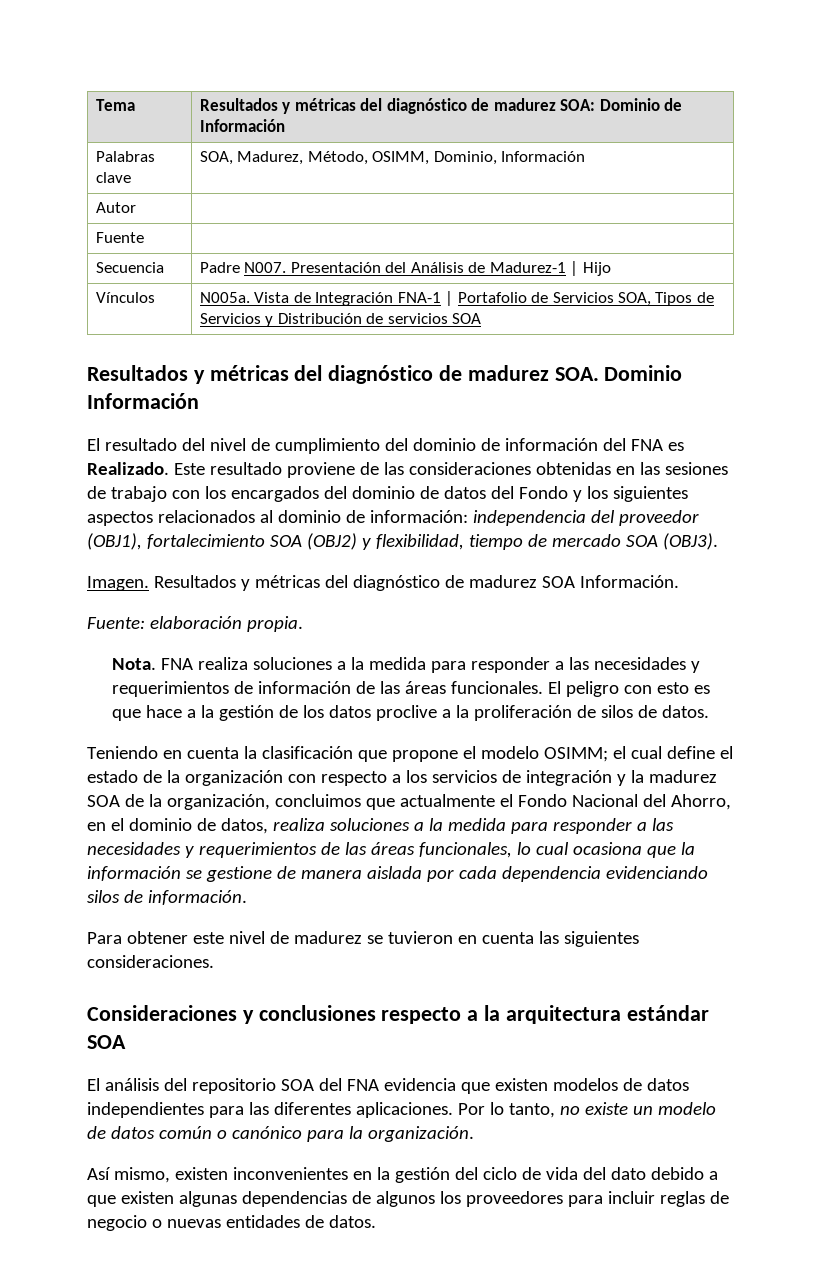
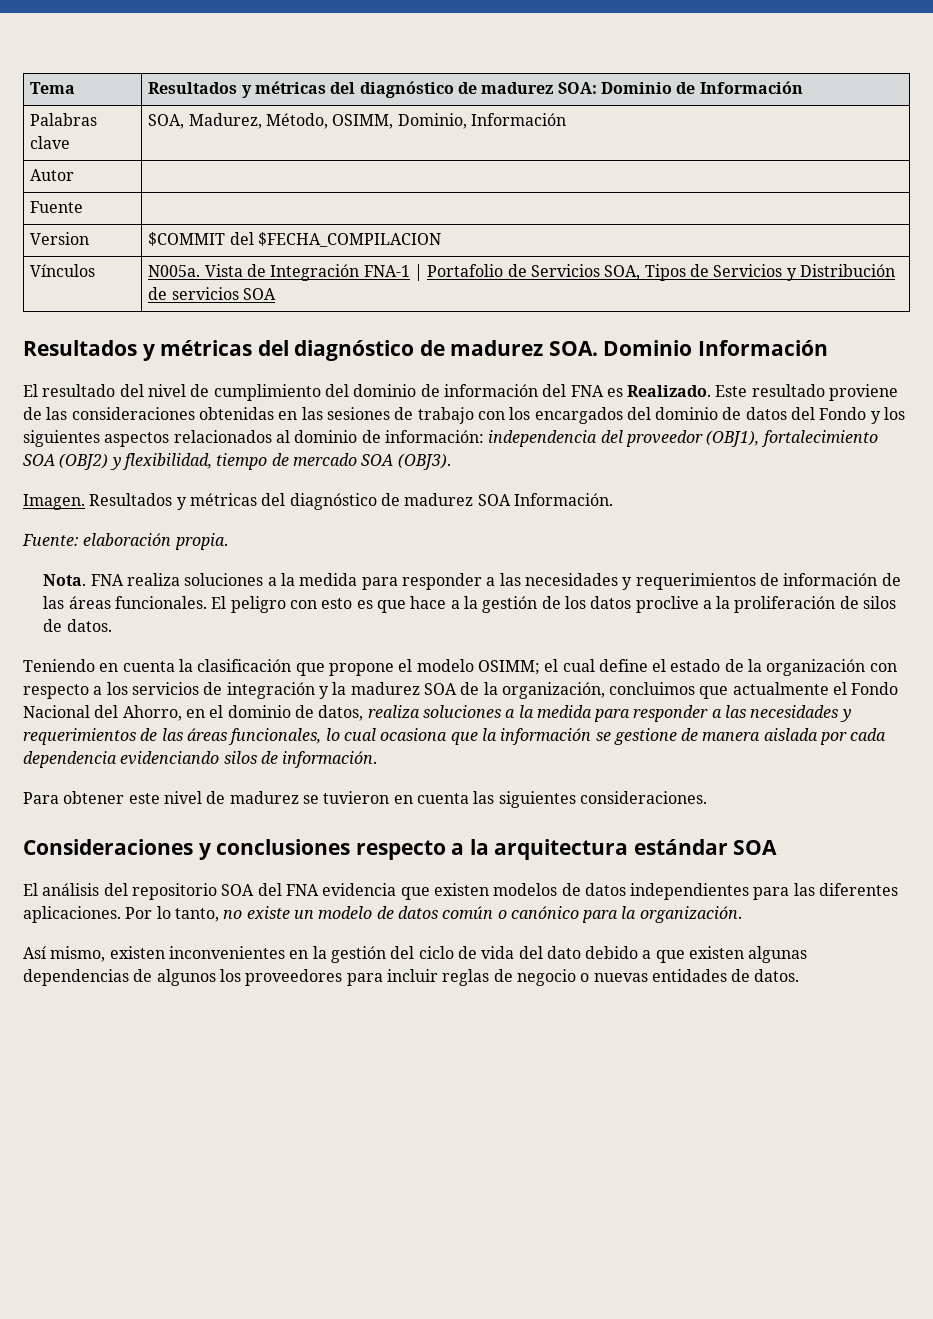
- Secuencia | Padre N007. Presentación del Análisis de Madurez-1 | Hijo
+ Version | $COMMIT del $FECHA_COMPILACION

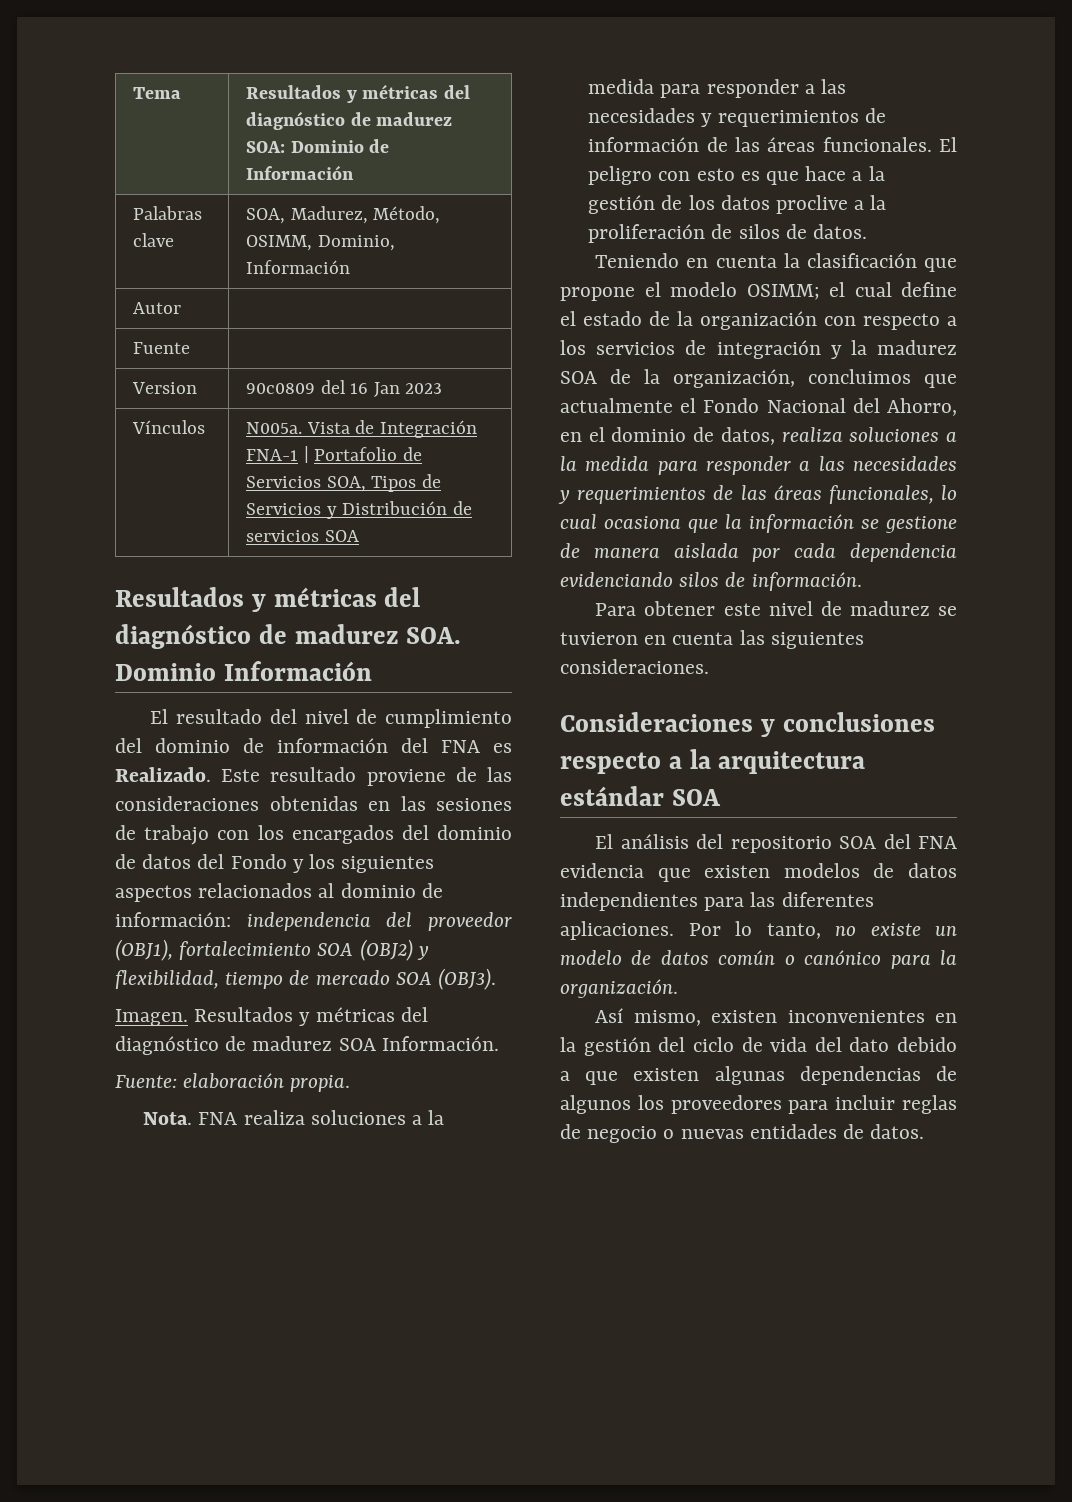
- Version | $COMMIT del $FECHA_COMPILACION
+ Version | 90c0809 del 16 Jan 2023

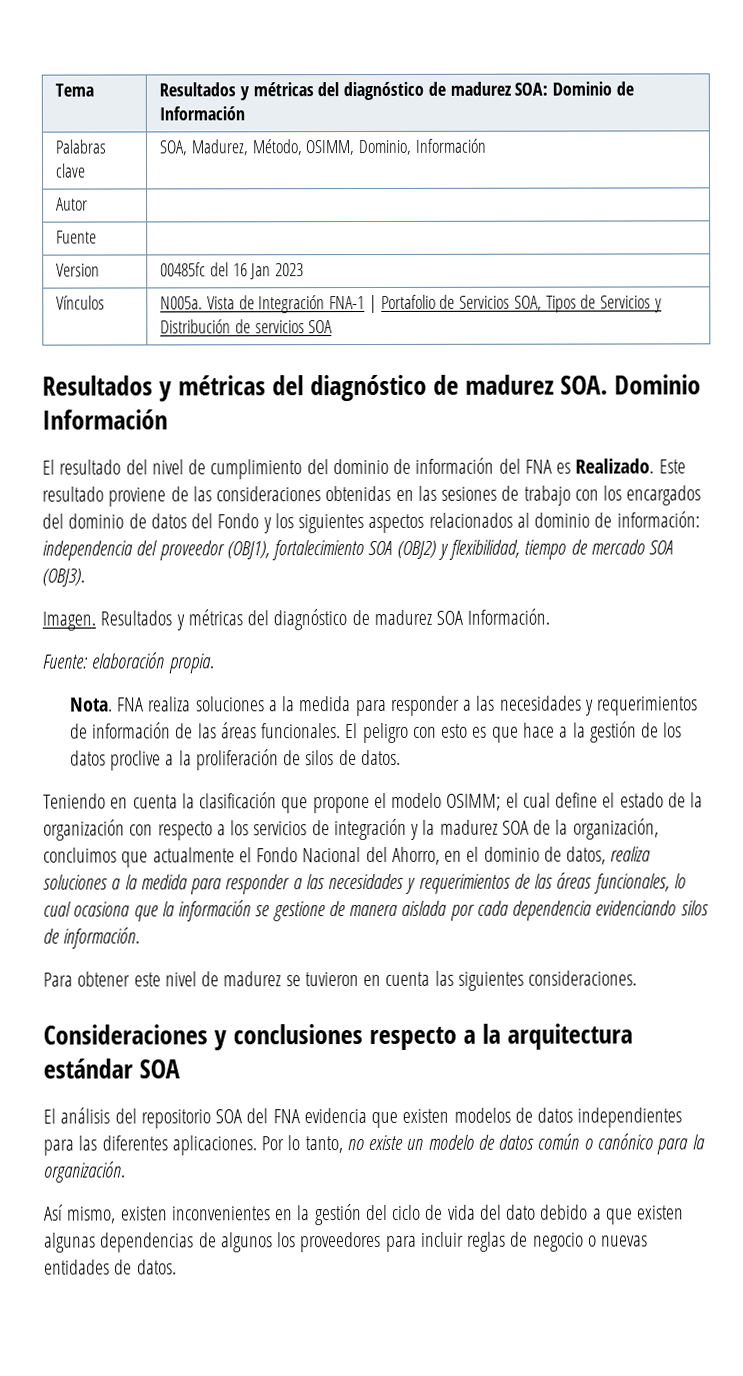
- Version | 90c0809 del 16 Jan 2023
+ Version | 00485fc del 16 Jan 2023

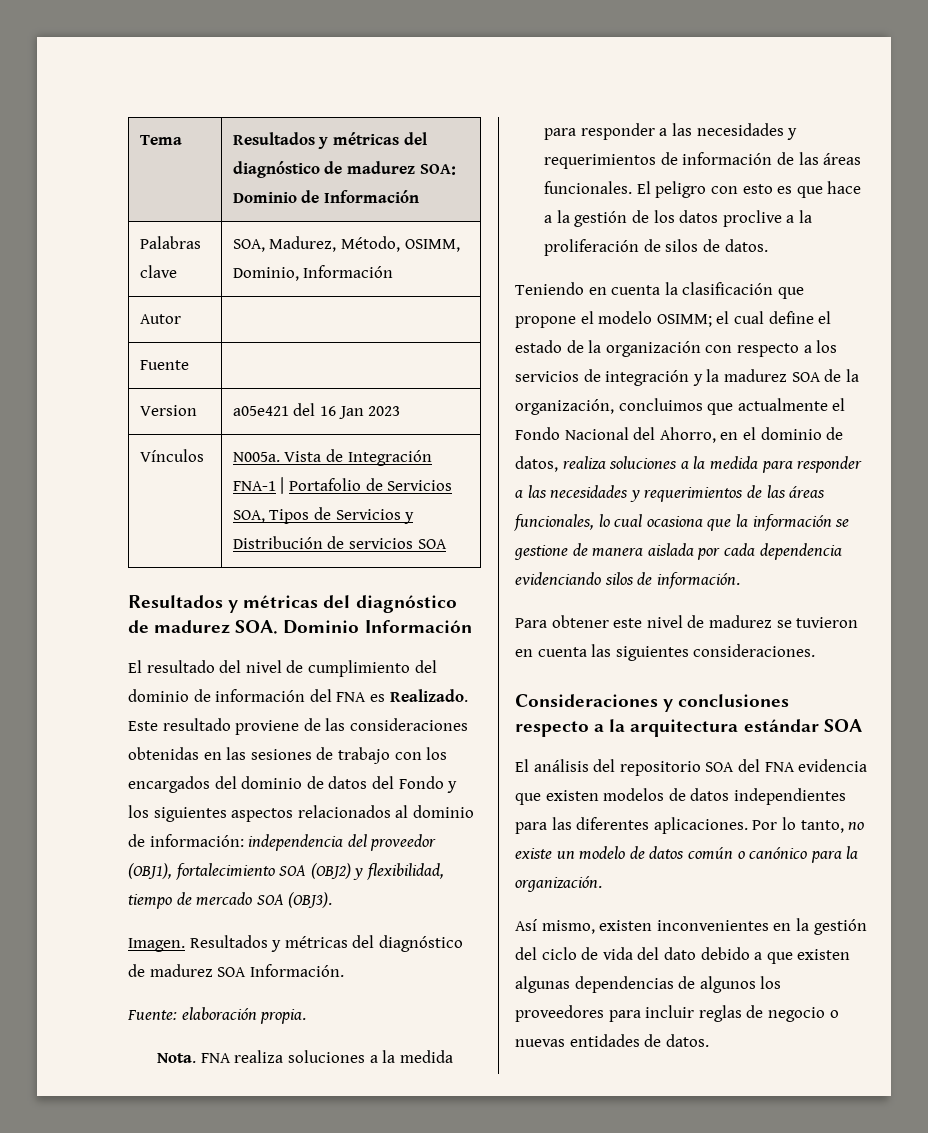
- Version | 00485fc del 16 Jan 2023
+ Version | a05e421 del 16 Jan 2023

